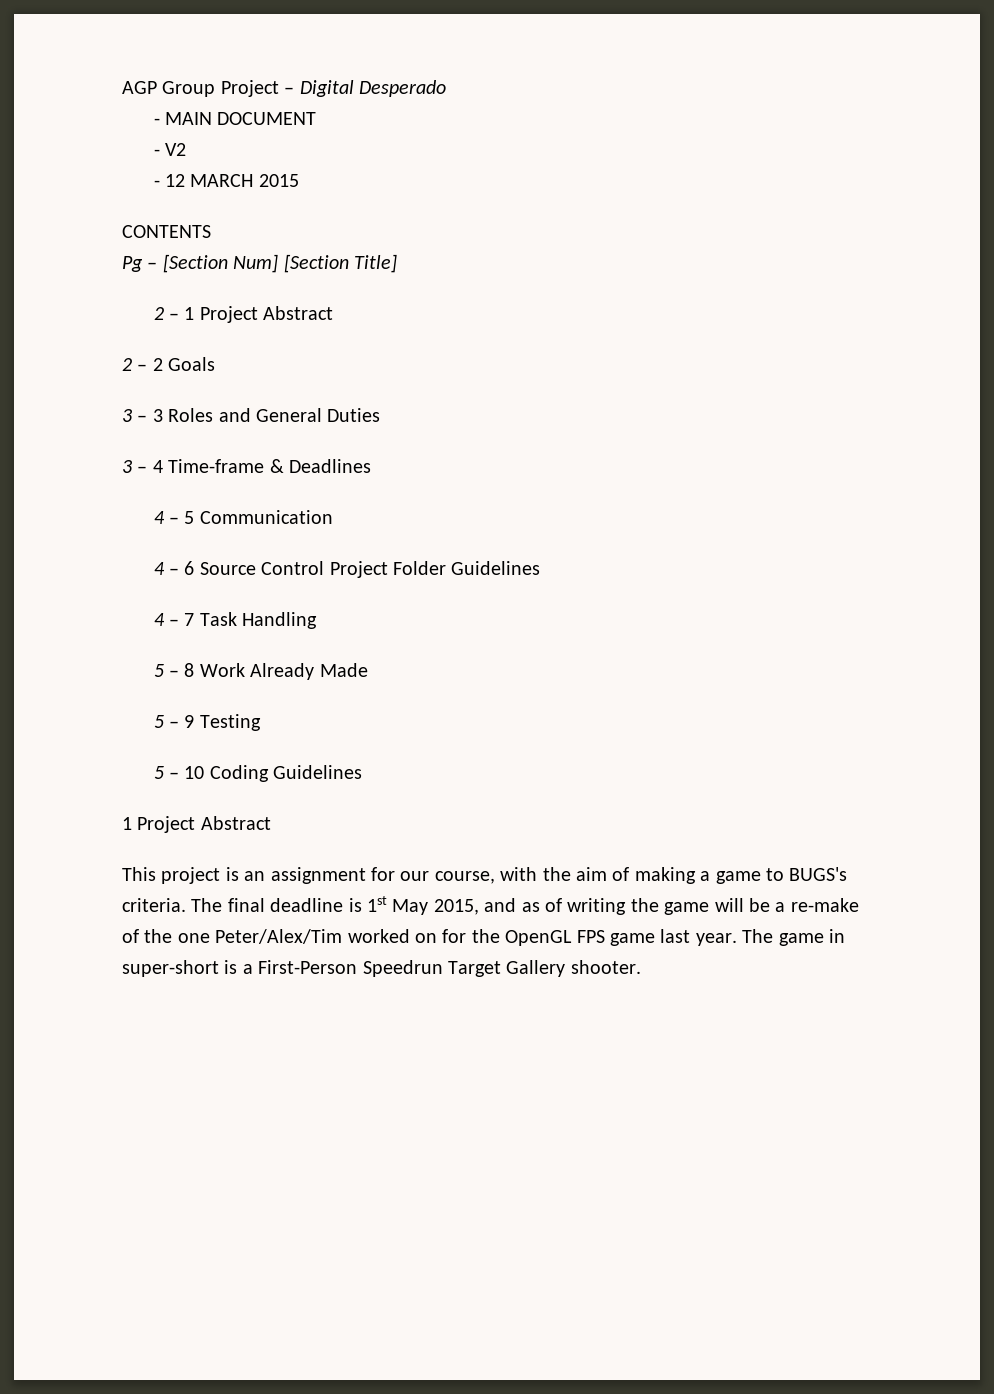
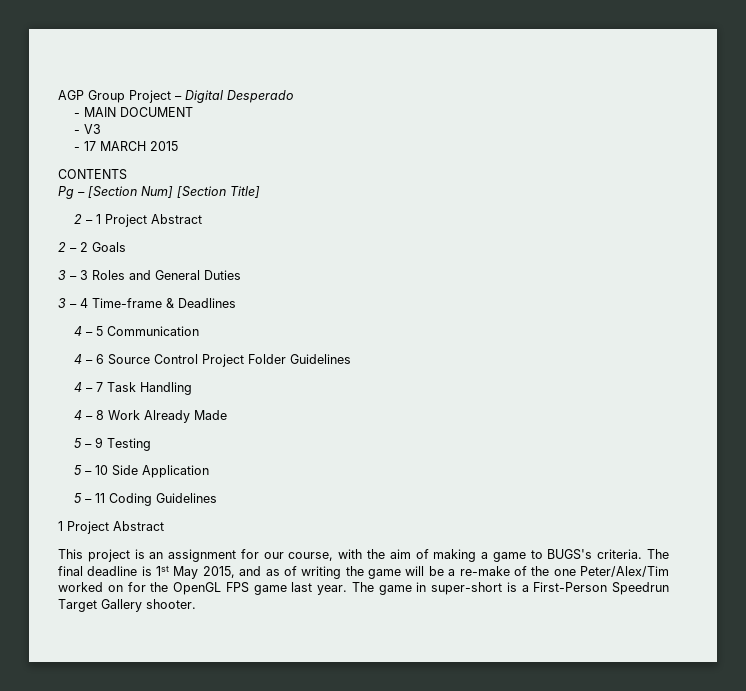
- - V2
- - 12 MARCH 2015
+ - V3
+ - 17 MARCH 2015
- 5 – 8 Work Already Made
+ 4 – 8 Work Already Made
- 5 – 10 Coding Guidelines
+ 5 – 10 Side Application
+ 5 – 11 Coding Guidelines

